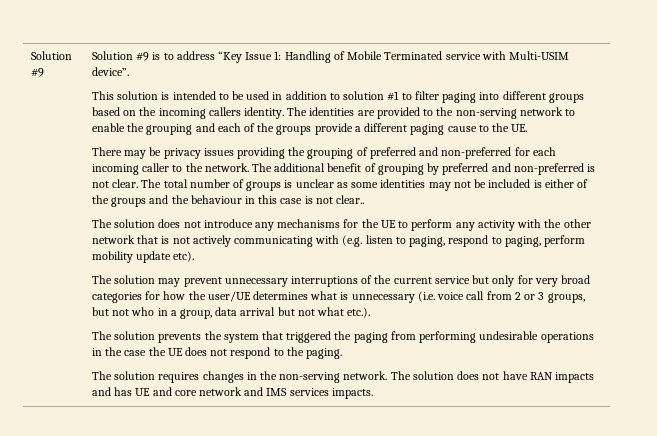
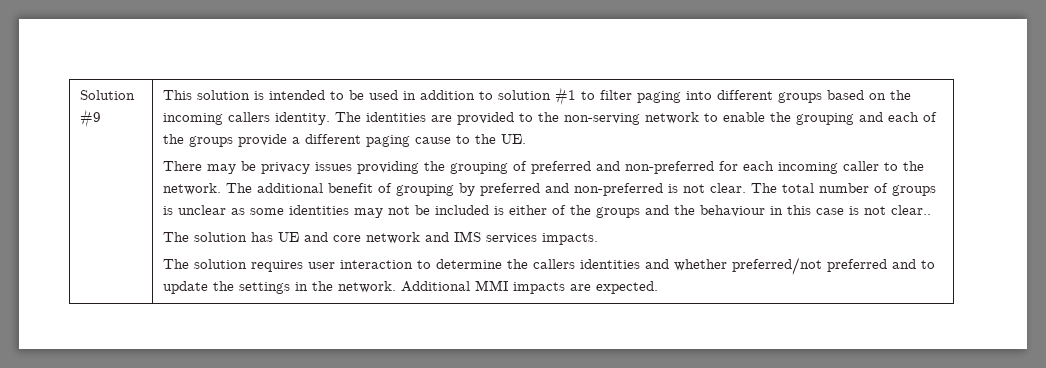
- Solution #9 is to address “Key Issue 1: Handling of Mobile Terminated service with Multi-USIM device”.
- The solution does not introduce any mechanisms for the UE to perform any activity with the other network that is not actively communicating with (e.g. listen to paging, respond to paging, perform mobility update etc).
- The solution may prevent unnecessary interruptions of the current service but only for very broad categories for how the user/UE determines what is unnecessary (i.e. voice call from 2 or 3 groups, but not who in a group, data arrival but not what etc.).
- The solution prevents the system that triggered the paging from performing undesirable operations in the case the UE does not respond to the paging.
- The solution requires changes in the non-serving network. The solution does not have RAN impacts and has UE and core network and IMS services impacts.
+ The solution has UE and core network and IMS services impacts.
+ The solution requires user interaction to determine the callers identities and whether preferred/not preferred and to update the settings in the network. Additional MMI impacts are expected.

